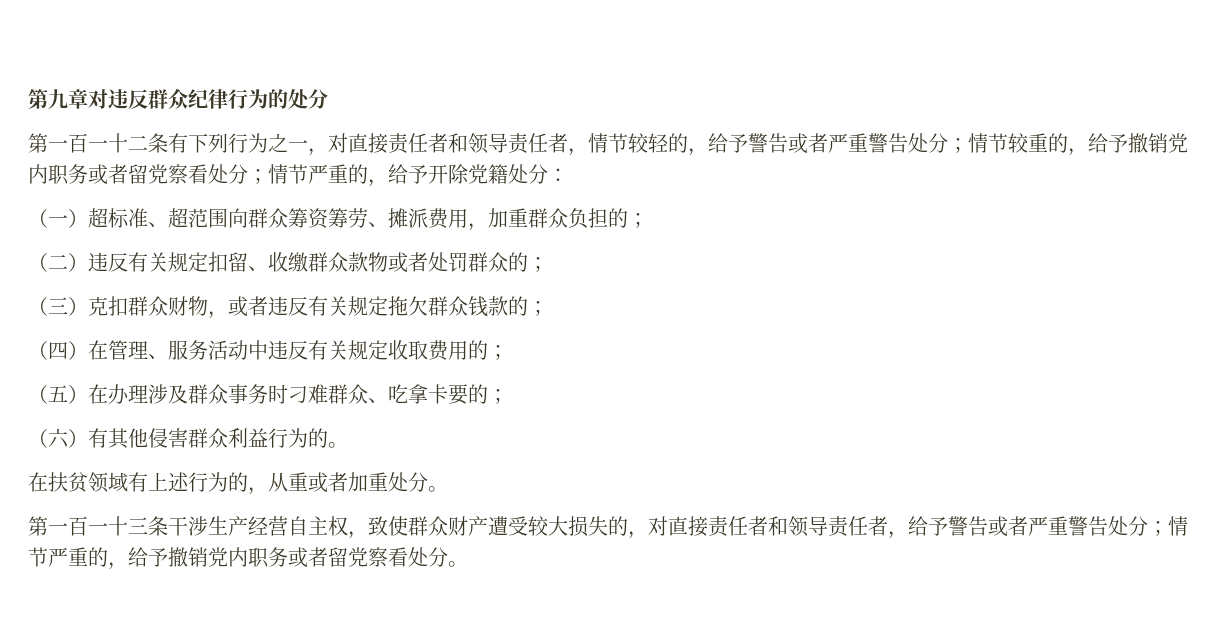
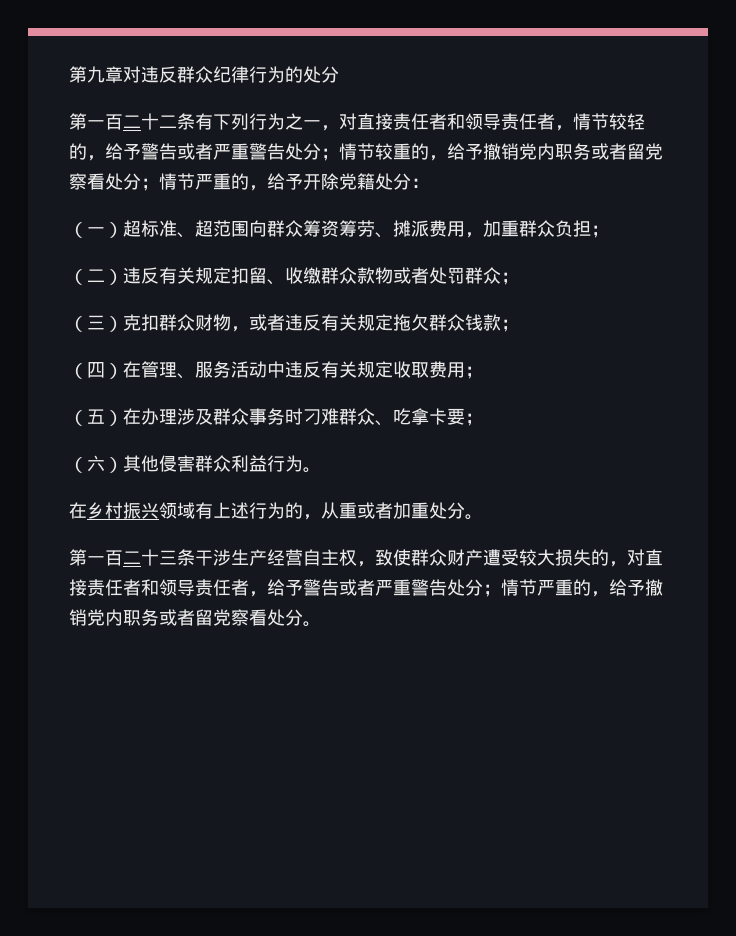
- 第一百一十二条有下列行为之一，对直接责任者和领导责任者，情节较轻的，给予警告或者严重警告处分；情节较重的，给予撤销党内职务或者留党察看处分；情节严重的，给予开除党籍处分：
+ 第一百二十二条有下列行为之一，对直接责任者和领导责任者，情节较轻的，给予警告或者严重警告处分；情节较重的，给予撤销党内职务或者留党察看处分；情节严重的，给予开除党籍处分：
- （一）超标准、超范围向群众筹资筹劳、摊派费用，加重群众负担的；
+ （一）超标准、超范围向群众筹资筹劳、摊派费用，加重群众负担；
- （二）违反有关规定扣留、收缴群众款物或者处罚群众的；
+ （二）违反有关规定扣留、收缴群众款物或者处罚群众；
- （三）克扣群众财物，或者违反有关规定拖欠群众钱款的；
+ （三）克扣群众财物，或者违反有关规定拖欠群众钱款；
- （四）在管理、服务活动中违反有关规定收取费用的；
+ （四）在管理、服务活动中违反有关规定收取费用；
- （五）在办理涉及群众事务时刁难群众、吃拿卡要的；
+ （五）在办理涉及群众事务时刁难群众、吃拿卡要；
- （六）有其他侵害群众利益行为的。
+ （六）其他侵害群众利益行为。
- 在扶贫领域有上述行为的，从重或者加重处分。
+ 在乡村振兴领域有上述行为的，从重或者加重处分。
- 第一百一十三条干涉生产经营自主权，致使群众财产遭受较大损失的，对直接责任者和领导责任者，给予警告或者严重警告处分；情节严重的，给予撤销党内职务或者留党察看处分。
+ 第一百二十三条干涉生产经营自主权，致使群众财产遭受较大损失的，对直接责任者和领导责任者，给予警告或者严重警告处分；情节严重的，给予撤销党内职务或者留党察看处分。

